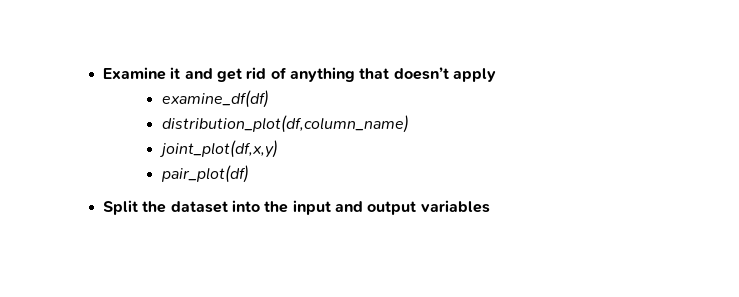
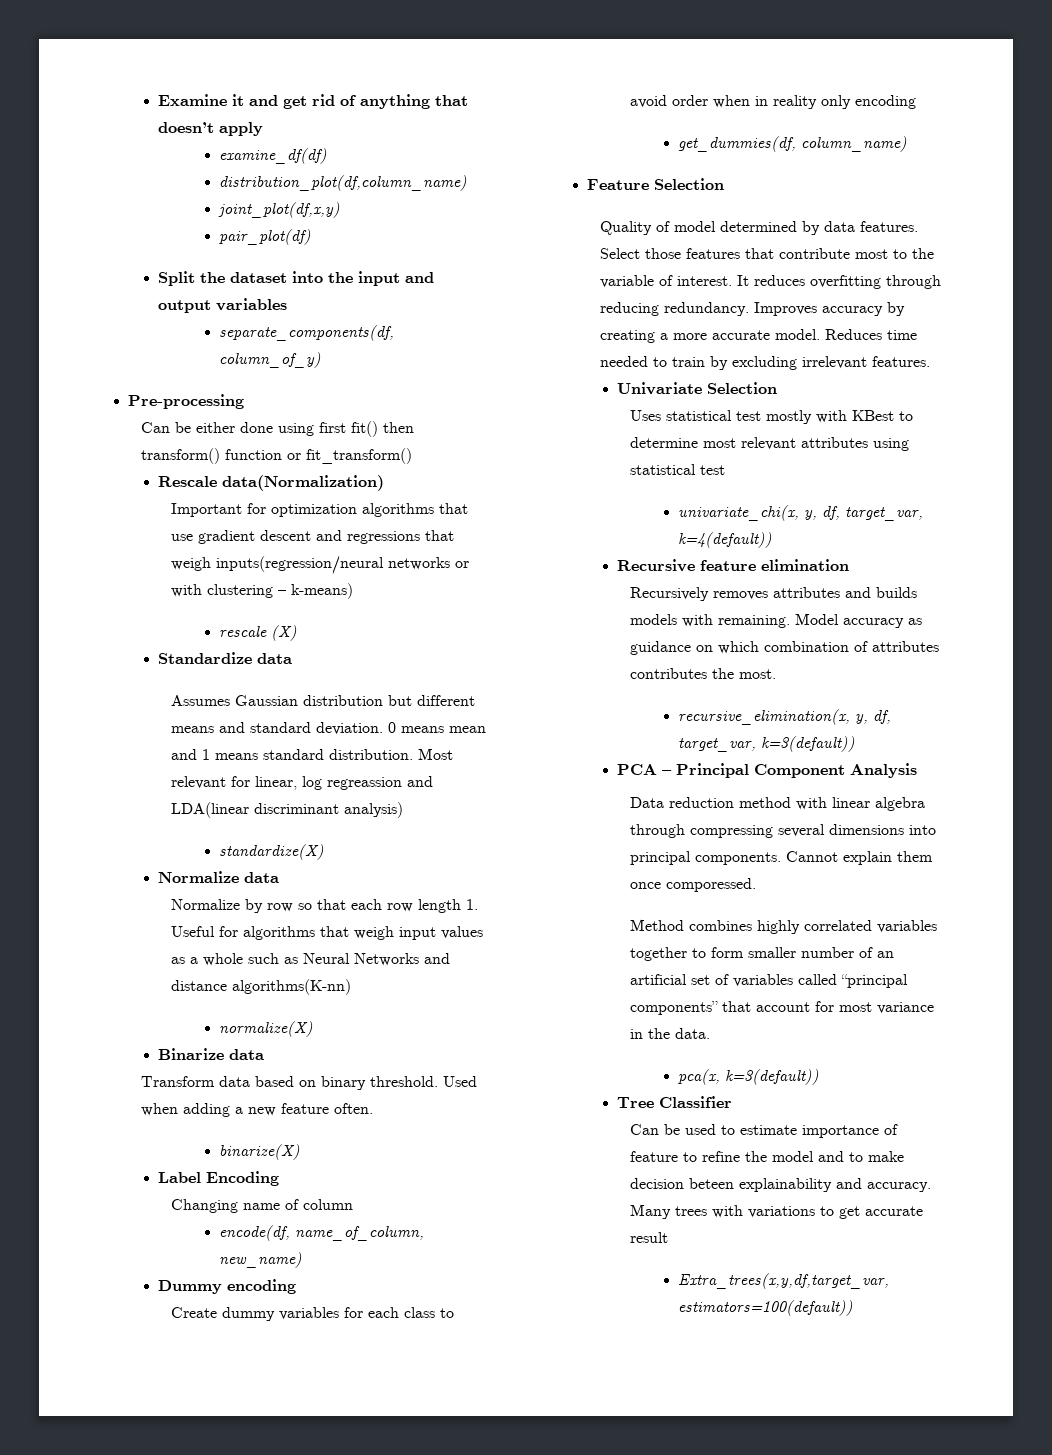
+ separate_components(df, column_of_y)
+ Pre-processing
+ Can be either done using first fit() then transform() function or fit_transform()
+ Rescale data(Normalization)
+ Important for optimization algorithms that use gradient descent and regressions that weigh inputs(regression/neural networks or with clustering – k-means)
+ rescale (X)
+ Standardize data
+ Assumes Gaussian distribution but different means and standard deviation. 0 means mean and 1 means standard distribution. Most relevant for linear, log regreassion and LDA(linear discriminant analysis)
+ standardize(X)
+ Normalize data
+ Normalize by row so that each row length 1. Useful for algorithms that weigh input values as a whole such as Neural Networks and distance algorithms(K-nn)
+ normalize(X)
+ Binarize data
+ Transform data based on binary threshold. Used when adding a new feature often.
+ binarize(X)
+ Label Encoding
+ Changing name of column
+ encode(df, name_of_column, new_name)
+ Dummy encoding
+ Create dummy variables for each class to avoid order when in reality only encoding
+ get_dummies(df, column_name)
+ Feature Selection
+ Quality of model determined by data features. Select those features that contribute most to the variable of interest. It reduces overfitting through reducing redundancy. Improves accuracy by creating a more accurate model. Reduces time needed to train by excluding irrelevant features.
+ Univariate Selection
+ Uses statistical test mostly with KBest to determine most relevant attributes using statistical test
+ univariate_chi(x, y, df, target_var, k=4(default))
+ Recursive feature elimination
+ Recursively removes attributes and builds models with remaining. Model accuracy as guidance on which combination of attributes contributes the most.
+ recursive_elimination(x, y, df, target_var, k=3(default))
+ PCA – Principal Component Analysis
+ Data reduction method with linear algebra through compressing several dimensions into principal components. Cannot explain them once comporessed.
+ Method combines highly correlated variables together to form smaller number of an artificial set of variables called “principal components” that account for most variance in the data.
+ pca(x, k=3(default))
+ Tree Classifier
+ Can be used to estimate importance of feature to refine the model and to make decision beteen explainability and accuracy. Many trees with variations to get accurate result
+ Extra_trees(x,y,df,target_var, estimators=100(default))

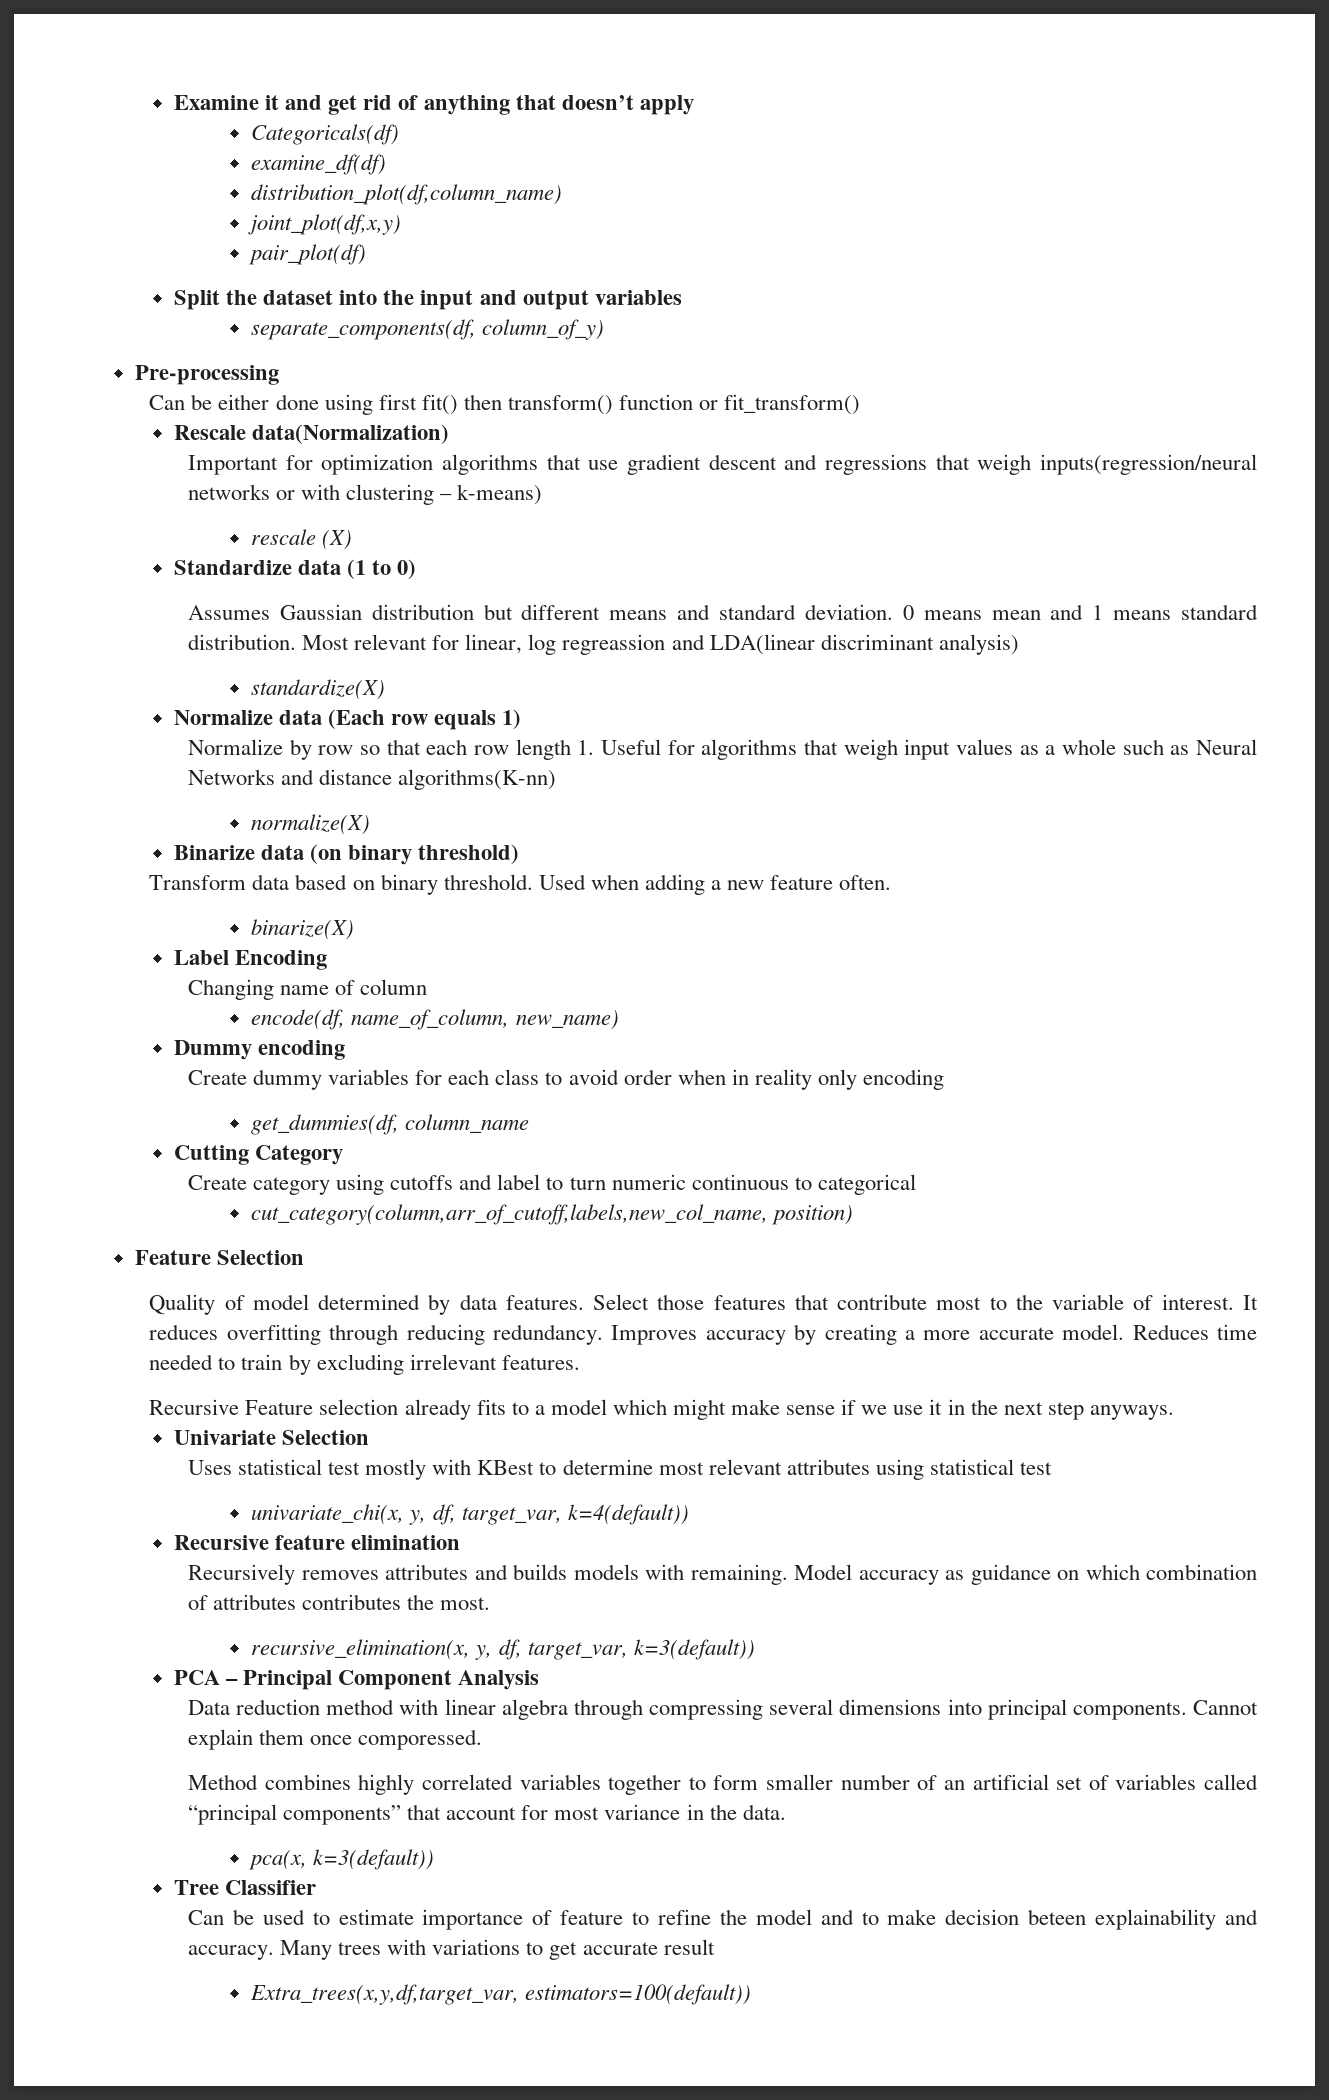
+ Categoricals(df)
- Standardize data
+ Standardize data (1 to 0)
- Normalize data
+ Normalize data (Each row equals 1)
- Binarize data
+ Binarize data (on binary threshold)
- get_dummies(df, column_name)
+ get_dummies(df, column_name
+ Cutting Category
+ Create category using cutoffs and label to turn numeric continuous to categorical
+ cut_category(column,arr_of_cutoff,labels,new_col_name, position)
+ Recursive Feature selection already fits to a model which might make sense if we use it in the next step anyways.

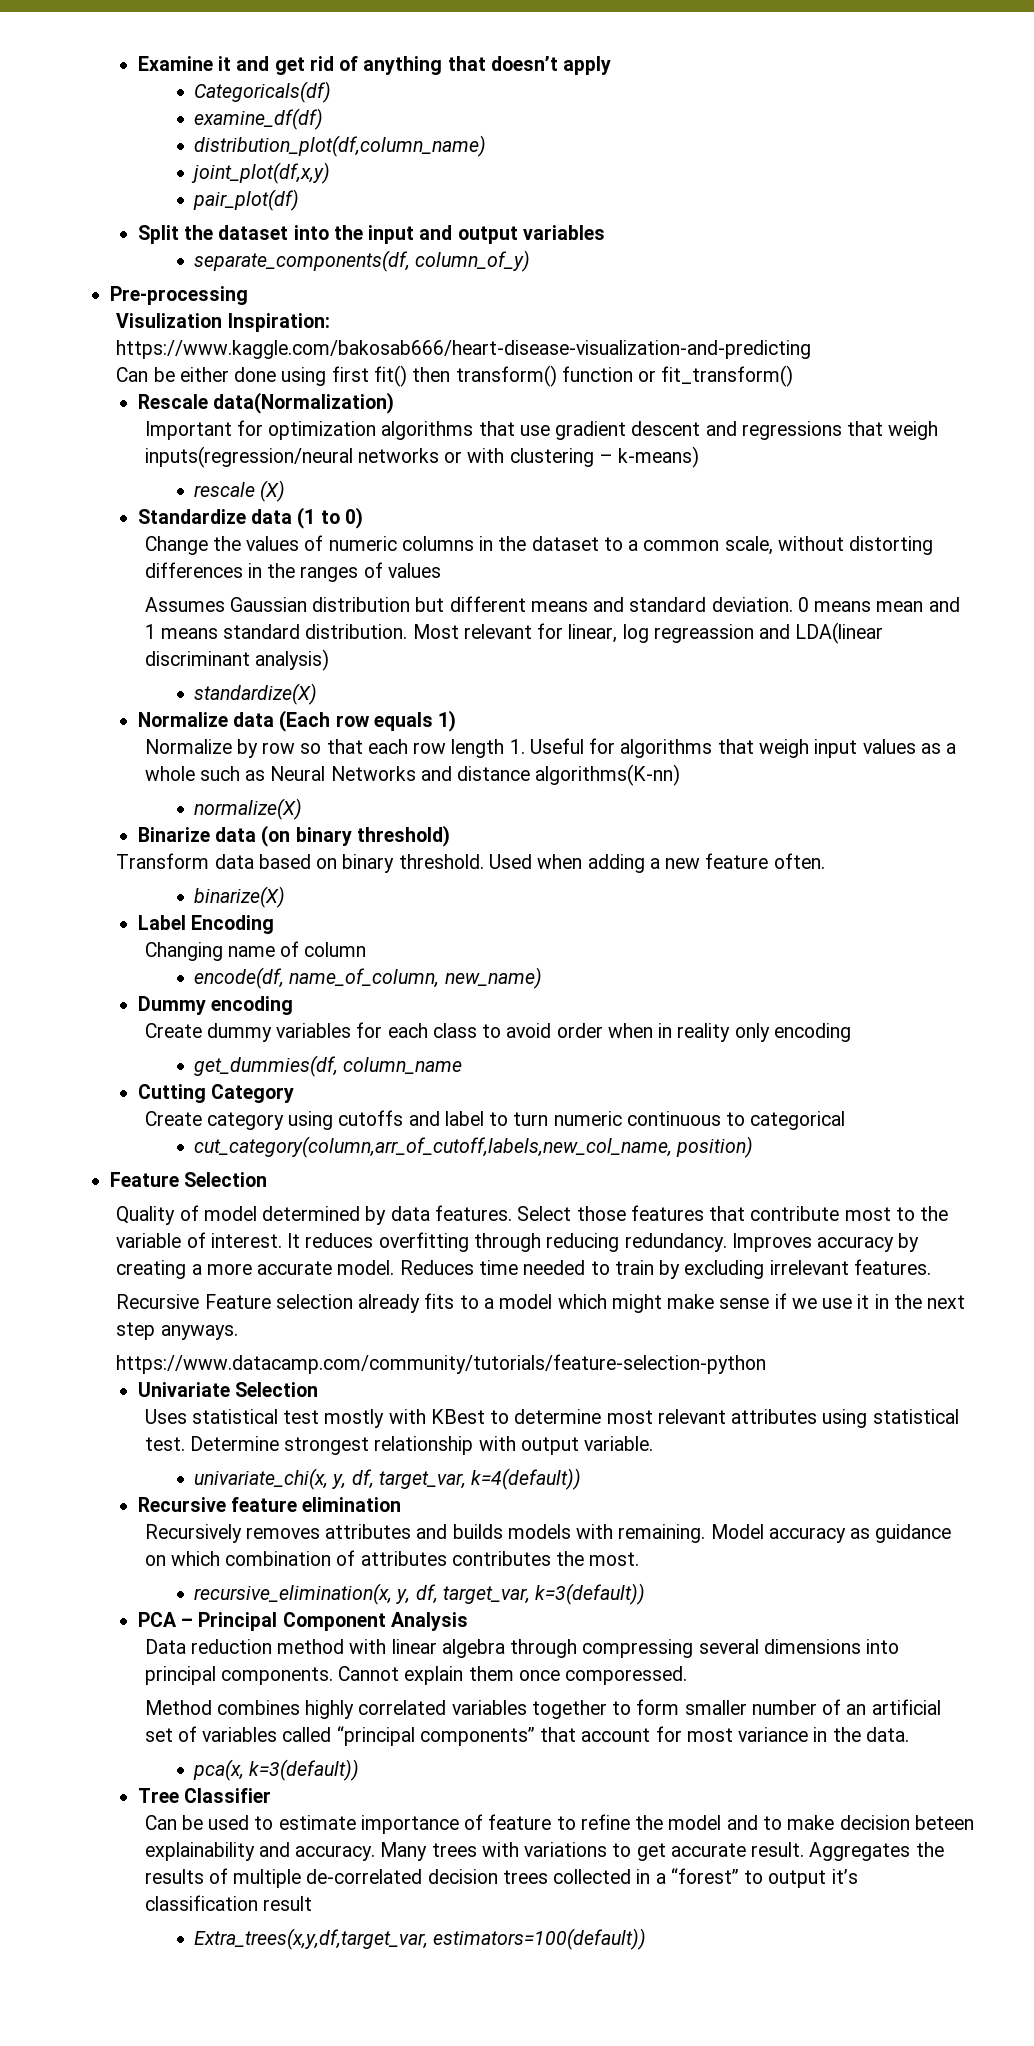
+ Visulization Inspiration: https://www.kaggle.com/bakosab666/heart-disease-visualization-and-predicting
+ Change the values of numeric columns in the dataset to a common scale, without distorting differences in the ranges of values
+ https://www.datacamp.com/community/tutorials/feature-selection-python
- Uses statistical test mostly with KBest to determine most relevant attributes using statistical test
+ Uses statistical test mostly with KBest to determine most relevant attributes using statistical test. Determine strongest relationship with output variable.
- Many trees with variations to get accurate result
+ Many trees with variations to get accurate result. Aggregates the results of multiple de-correlated decision trees collected in a “forest” to output it’s classification result

